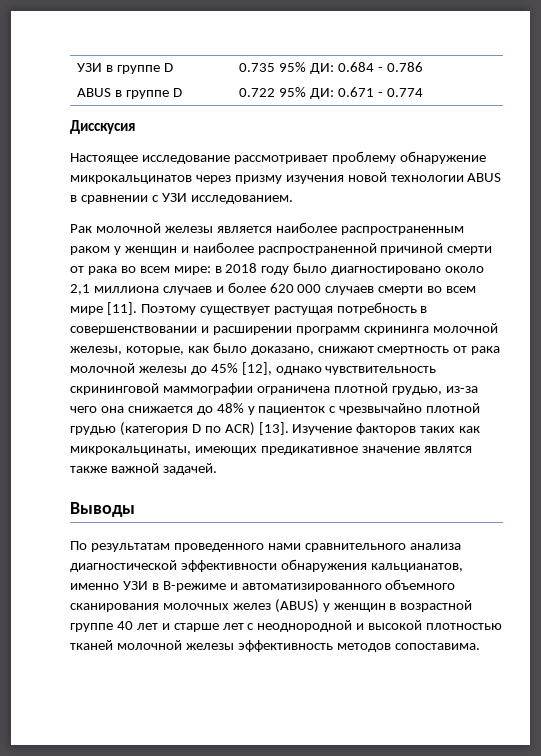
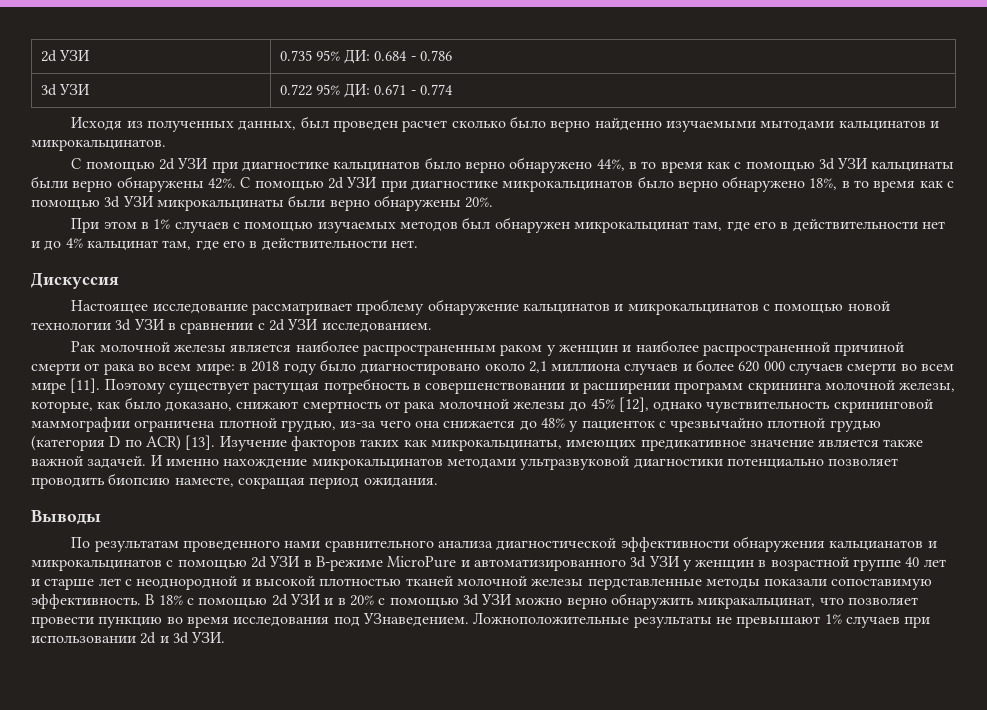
- УЗИ в группе D | 0.735 95% ДИ: 0.684 - 0.786
+ 2d УЗИ | 0.735 95% ДИ: 0.684 - 0.786
- ABUS в группе D | 0.722 95% ДИ: 0.671 - 0.774
+ 3d УЗИ | 0.722 95% ДИ: 0.671 - 0.774
- Дисскусия
+ Исходя из полученных данных, был проведен расчет сколько было верно найденно изучаемыми мытодами кальцинатов и микрокальцинатов.
+ С помощью 2d УЗИ при диагностике кальцинатов было верно обнаружено 44%, в то время как с помощью 3d УЗИ кальцинаты были верно обнаружены 42%. С помощью 2d УЗИ при диагностике микрокальцинатов было верно обнаружено 18%, в то время как с помощью 3d УЗИ микрокальцинаты были верно обнаружены 20%.
+ При этом в 1% случаев с помощью изучаемых методов был обнаружен микрокальцинат там, где его в действительности нет и до 4% кальцинат там, где его в действительности нет.
+ Дискуссия
- Настоящее исследование рассмотривает проблему обнаружение микрокальцинатов через призму изучения новой технологии ABUS в сравнении с УЗИ исследованием.
+ Настоящее исследование рассматривает проблему обнаружение кальцинатов и микрокальцинатов с помощью новой технологии 3d УЗИ в сравнении с 2d УЗИ исследованием.
- Изучение факторов таких как микрокальцинаты, имеющих предикативное значение являтся также важной задачей.
+ Изучение факторов таких как микрокальцинаты, имеющих предикативное значение является также важной задачей. И именно нахождение микрокальцинатов методами ультразвуковой диагностики потенциально позволяет проводить биопсию наместе, сокращая период ожидания.
- По результатам проведенного нами сравнительного анализа диагностической эффективности обнаружения кальцианатов, именно УЗИ в B-режиме и автоматизированного объемного сканирования молочных желез (ABUS) у женщин в возрастной группе 40 лет и старше лет с неоднородной и высокой плотностью тканей молочной железы эффективность методов сопоставима.
+ По результатам проведенного нами сравнительного анализа диагностической эффективности обнаружения кальцианатов и микрокальцинатов с помощью 2d УЗИ в B-режиме MicroPure и автоматизированного 3d УЗИ у женщин в возрастной группе 40 лет и старше лет с неоднородной и высокой плотностью тканей молочной железы пердставленные методы показали сопоставимую эффективность. В 18% c помощью 2d УЗИ и в 20% c помощью 3d УЗИ можно верно обнаружить микракальцинат, что позволяет провести пункцию во время исследования под УЗнаведением. Ложноположительные результаты не превышают 1% случаев при использовании 2d и 3d УЗИ.

